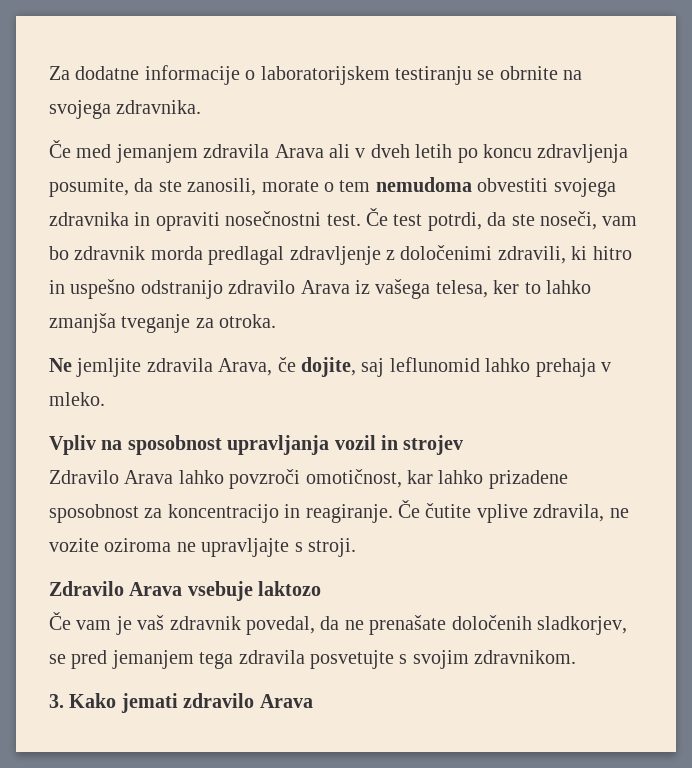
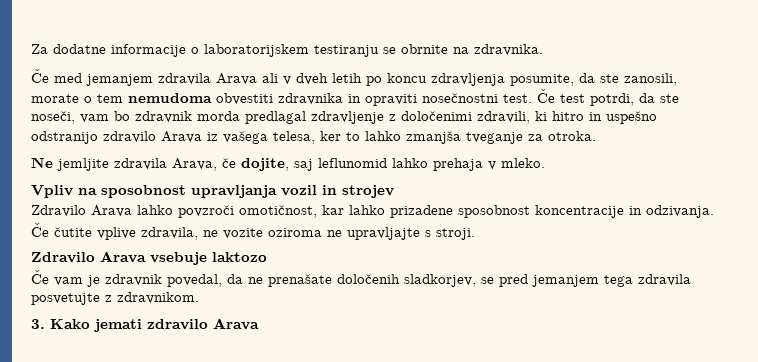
- Za dodatne informacije o laboratorijskem testiranju se obrnite na svojega zdravnika.
+ Za dodatne informacije o laboratorijskem testiranju se obrnite na zdravnika.
- Če med jemanjem zdravila Arava ali v dveh letih po koncu zdravljenja posumite, da ste zanosili, morate o tem nemudoma obvestiti svojega zdravnika in opraviti nosečnostni test.
+ Če med jemanjem zdravila Arava ali v dveh letih po koncu zdravljenja posumite, da ste zanosili, morate o tem nemudoma obvestiti zdravnika in opraviti nosečnostni test.
- Zdravilo Arava lahko povzroči omotičnost, kar lahko prizadene sposobnost za koncentracijo in reagiranje.
+ Zdravilo Arava lahko povzroči omotičnost, kar lahko prizadene sposobnost koncentracije in odzivanja.
- Če vam je vaš zdravnik povedal, da ne prenašate določenih sladkorjev, se pred jemanjem tega zdravila posvetujte s svojim zdravnikom.
+ Če vam je zdravnik povedal, da ne prenašate določenih sladkorjev, se pred jemanjem tega zdravila posvetujte z zdravnikom.

